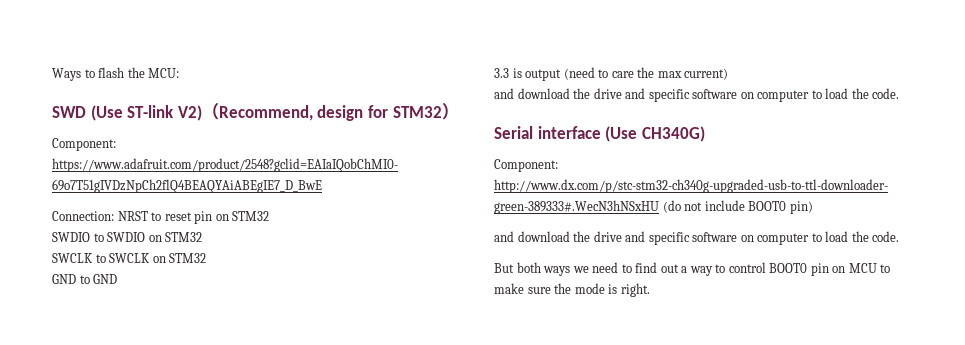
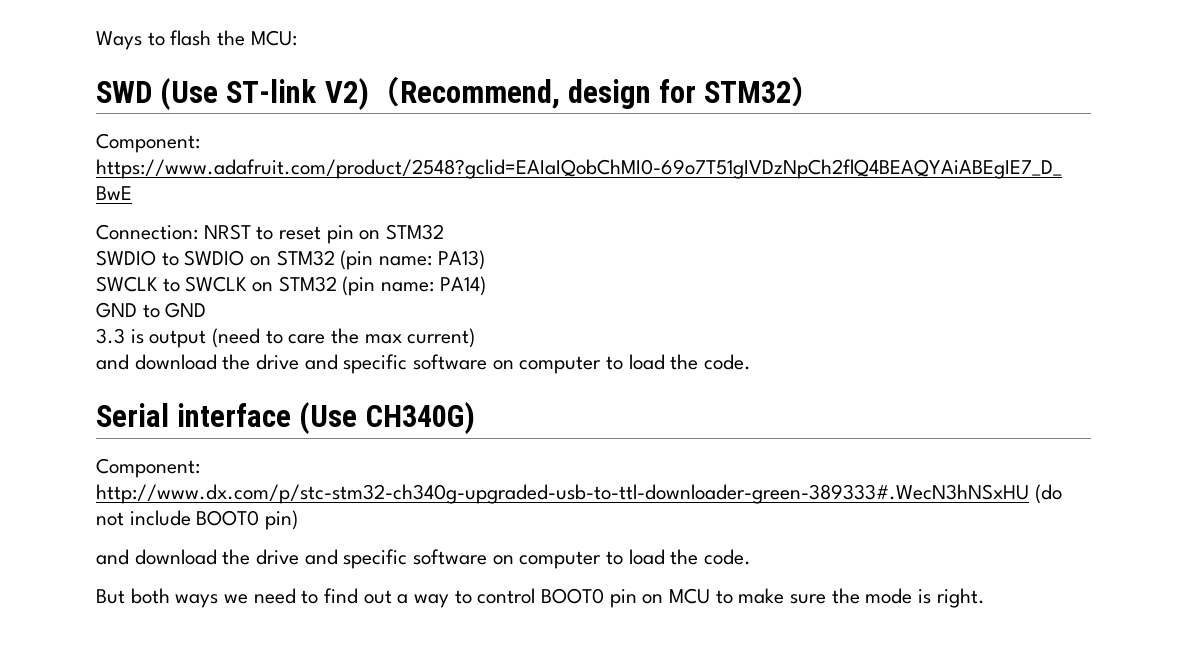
- SWDIO to SWDIO on STM32
+ SWDIO to SWDIO on STM32 (pin name: PA13)
- SWCLK to SWCLK on STM32
+ SWCLK to SWCLK on STM32 (pin name: PA14)

